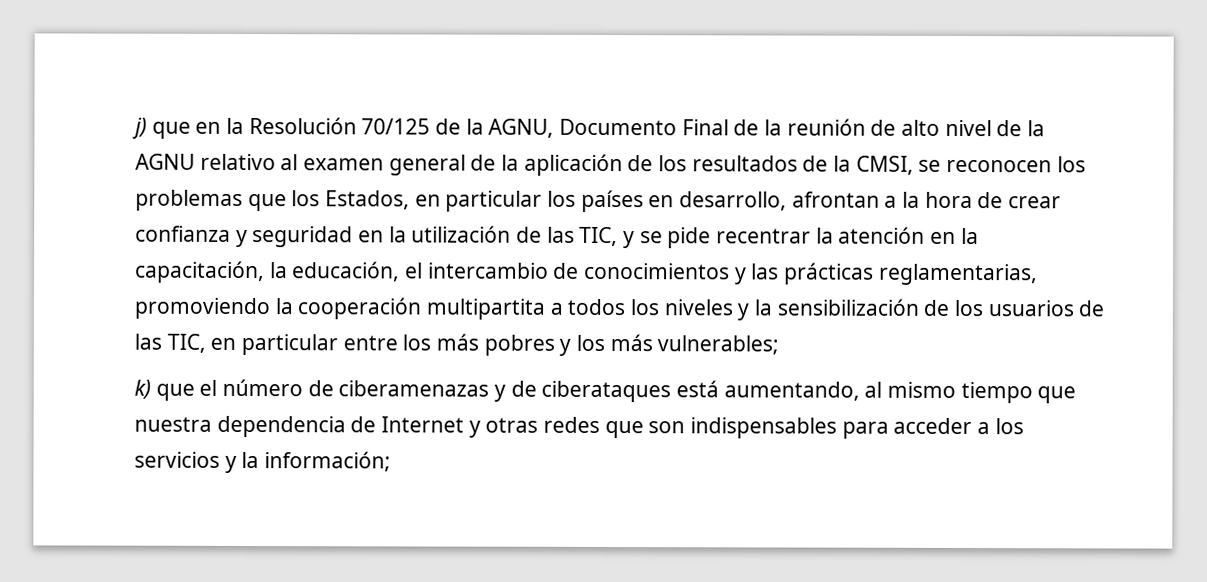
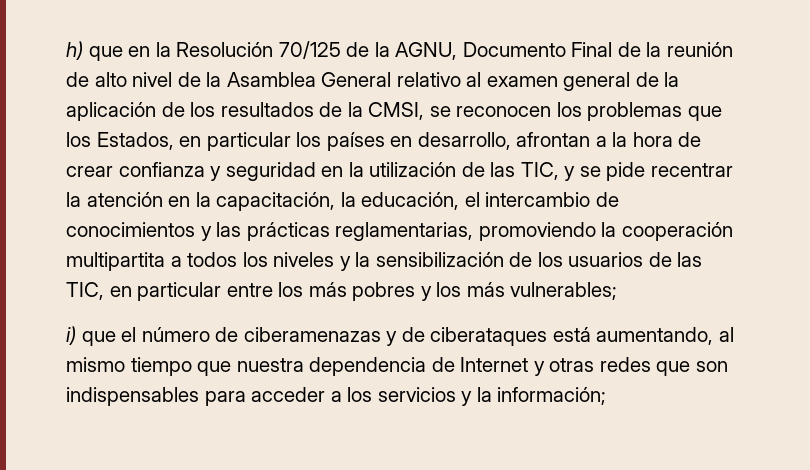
- j) que en la Resolución 70/125 de la AGNU, Documento Final de la reunión de alto nivel de la AGNU relativo al examen general de la aplicación de los resultados de la CMSI, se reconocen los problemas que los Estados, en particular los países en desarrollo, afrontan a la hora de crear confianza y seguridad en la utilización de las TIC, y se pide recentrar la atención en la capacitación, la educación, el intercambio de conocimientos y las prácticas reglamentarias, promoviendo la cooperación multipartita a todos los niveles y la sensibilización de los usuarios de las TIC, en particular entre los más pobres y los más vulnerables;
+ h) que en la Resolución 70/125 de la AGNU, Documento Final de la reunión de alto nivel de la Asamblea General relativo al examen general de la aplicación de los resultados de la CMSI, se reconocen los problemas que los Estados, en particular los países en desarrollo, afrontan a la hora de crear confianza y seguridad en la utilización de las TIC, y se pide recentrar la atención en la capacitación, la educación, el intercambio de conocimientos y las prácticas reglamentarias, promoviendo la cooperación multipartita a todos los niveles y la sensibilización de los usuarios de las TIC, en particular entre los más pobres y los más vulnerables;
- k) que el número de ciberamenazas y de ciberataques está aumentando, al mismo tiempo que nuestra dependencia de Internet y otras redes que son indispensables para acceder a los servicios y la información;
+ i) que el número de ciberamenazas y de ciberataques está aumentando, al mismo tiempo que nuestra dependencia de Internet y otras redes que son indispensables para acceder a los servicios y la información;

